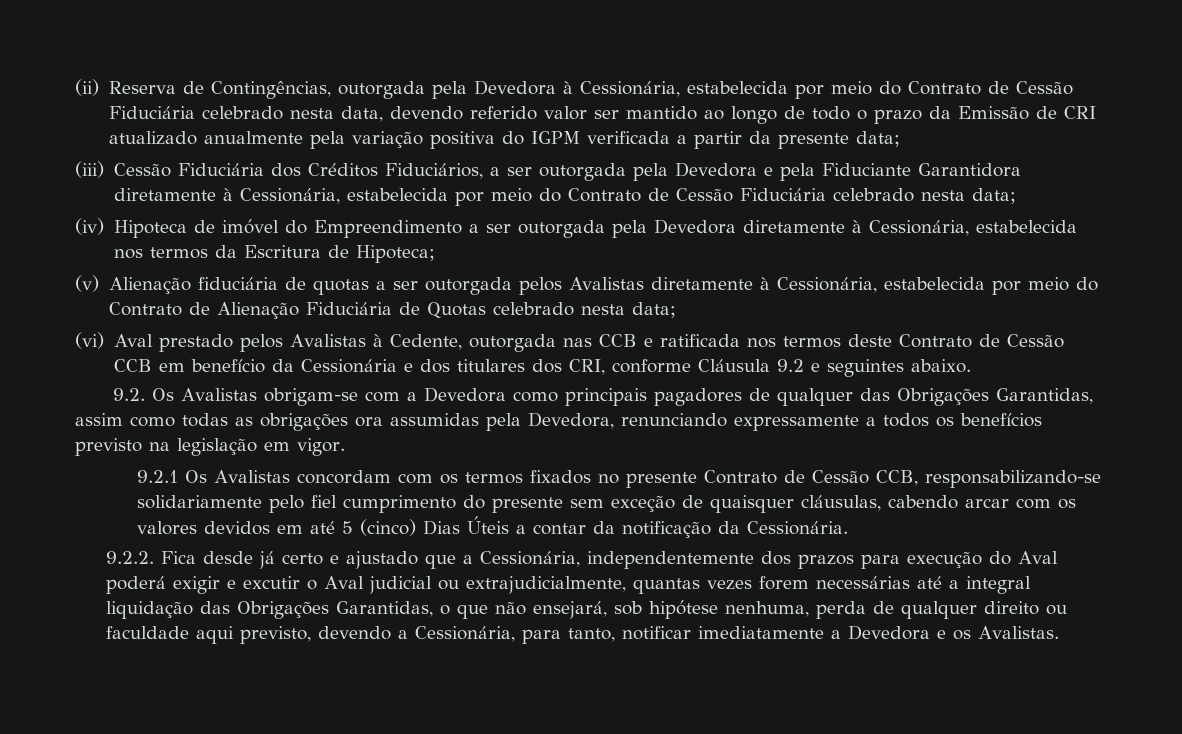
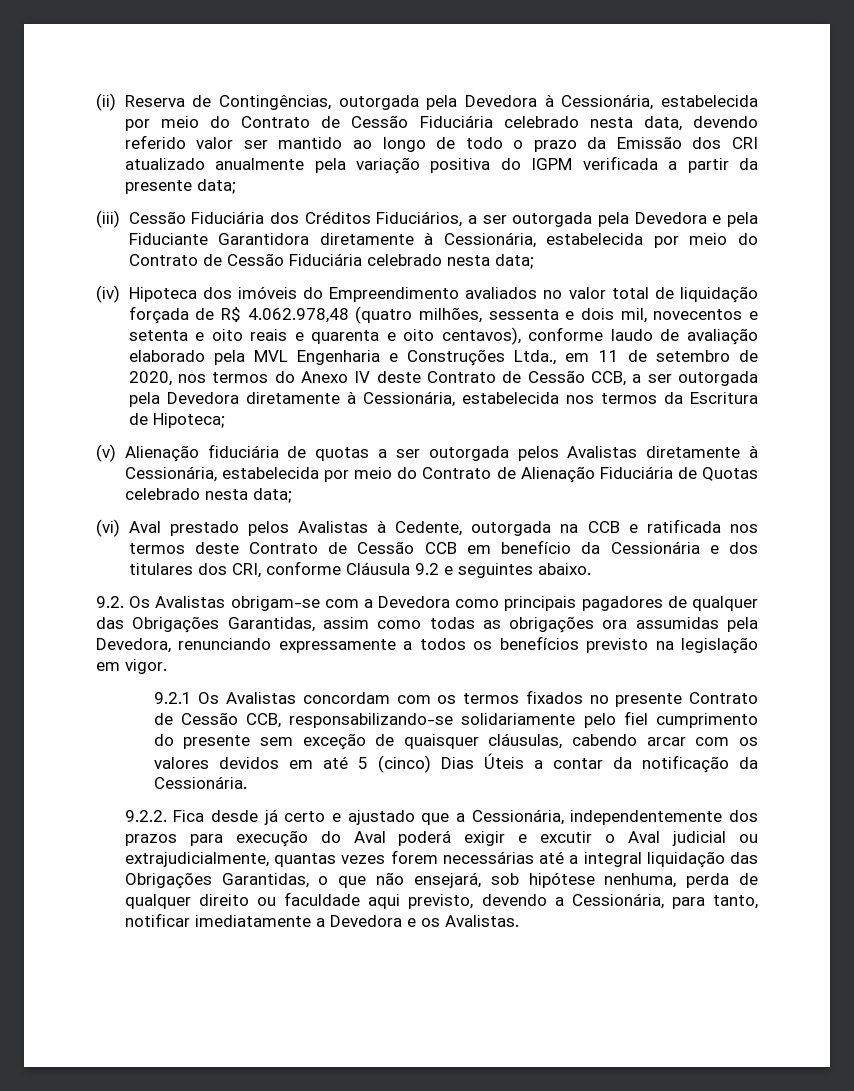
- (ii) Reserva de Contingências, outorgada pela Devedora à Cessionária, estabelecida por meio do Contrato de Cessão Fiduciária celebrado nesta data, devendo referido valor ser mantido ao longo de todo o prazo da Emissão de CRI atualizado anualmente pela variação positiva do IGPM verificada a partir da presente data;
+ (ii) Reserva de Contingências, outorgada pela Devedora à Cessionária, estabelecida por meio do Contrato de Cessão Fiduciária celebrado nesta data, devendo referido valor ser mantido ao longo de todo o prazo da Emissão dos CRI atualizado anualmente pela variação positiva do IGPM verificada a partir da presente data;
- (iv) Hipoteca de imóvel do Empreendimento a ser outorgada pela Devedora diretamente à Cessionária, estabelecida nos termos da Escritura de Hipoteca;
+ (iv) Hipoteca dos imóveis do Empreendimento avaliados no valor total de liquidação forçada de R$ 4.062.978,48 (quatro milhões, sessenta e dois mil, novecentos e setenta e oito reais e quarenta e oito centavos), conforme laudo de avaliação elaborado pela MVL Engenharia e Construções Ltda., em 11 de setembro de 2020, nos termos do Anexo IV deste Contrato de Cessão CCB, a ser outorgada pela Devedora diretamente à Cessionária, estabelecida nos termos da Escritura de Hipoteca;
- (vi) Aval prestado pelos Avalistas à Cedente, outorgada nas CCB e ratificada nos termos deste Contrato de Cessão CCB em benefício da Cessionária e dos titulares dos CRI, conforme Cláusula 9.2 e seguintes abaixo.
+ (vi) Aval prestado pelos Avalistas à Cedente, outorgada na CCB e ratificada nos termos deste Contrato de Cessão CCB em benefício da Cessionária e dos titulares dos CRI, conforme Cláusula 9.2 e seguintes abaixo.

